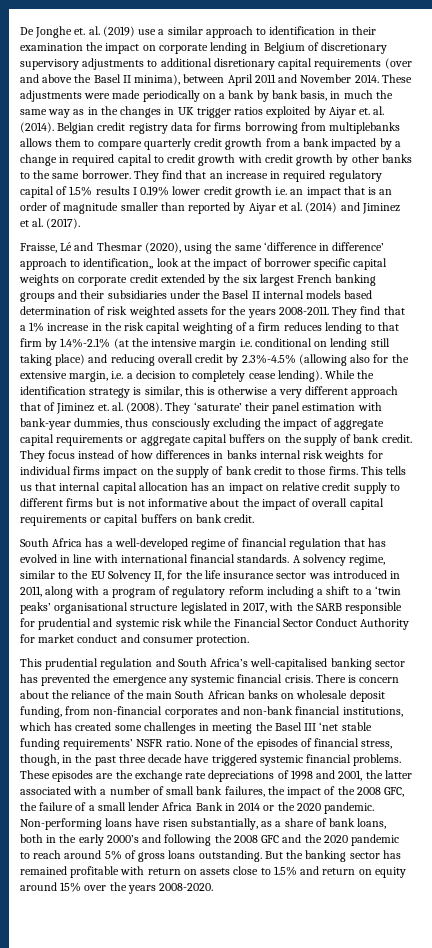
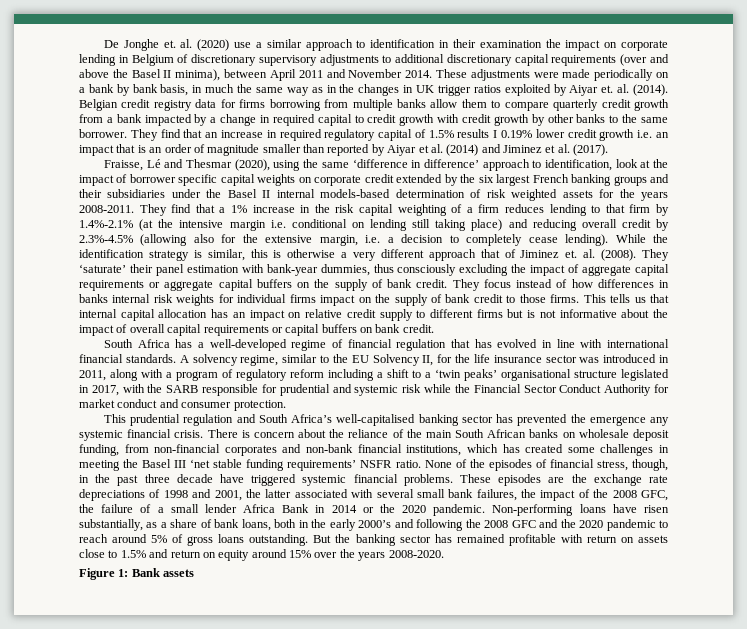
- De Jonghe et. al. (2019) use a similar approach to identification in their examination the impact on corporate lending in Belgium of discretionary supervisory adjustments to additional disretionary capital requirements (over and above the Basel II minima), between April 2011 and November 2014.
+ De Jonghe et. al. (2020) use a similar approach to identification in their examination the impact on corporate lending in Belgium of discretionary supervisory adjustments to additional discretionary capital requirements (over and above the Basel II minima), between April 2011 and November 2014.
- Belgian credit registry data for firms borrowing from multiplebanks allows them to compare quarterly credit growth from a bank impacted by a change in required capital to credit growth with credit growth by other banks to the same borrower.
+ Belgian credit registry data for firms borrowing from multiple banks allow them to compare quarterly credit growth from a bank impacted by a change in required capital to credit growth with credit growth by other banks to the same borrower.
- Fraisse, Lé and Thesmar (2020), using the same ‘difference in difference’ approach to identification,, look at the impact of borrower specific capital weights on corporate credit extended by the six largest French banking groups and their subsidiaries under the Basel II internal models based determination of risk weighted assets for the years 2008-2011.
+ Fraisse, Lé and Thesmar (2020), using the same ‘difference in difference’ approach to identification, look at the impact of borrower specific capital weights on corporate credit extended by the six largest French banking groups and their subsidiaries under the Basel II internal models-based determination of risk weighted assets for the years 2008-2011.
- These episodes are the exchange rate depreciations of 1998 and 2001, the latter associated with a number of small bank failures, the impact of the 2008 GFC, the failure of a small lender Africa Bank in 2014 or the 2020 pandemic.
+ These episodes are the exchange rate depreciations of 1998 and 2001, the latter associated with several small bank failures, the impact of the 2008 GFC, the failure of a small lender Africa Bank in 2014 or the 2020 pandemic.
+ Figure 1: Bank assets

